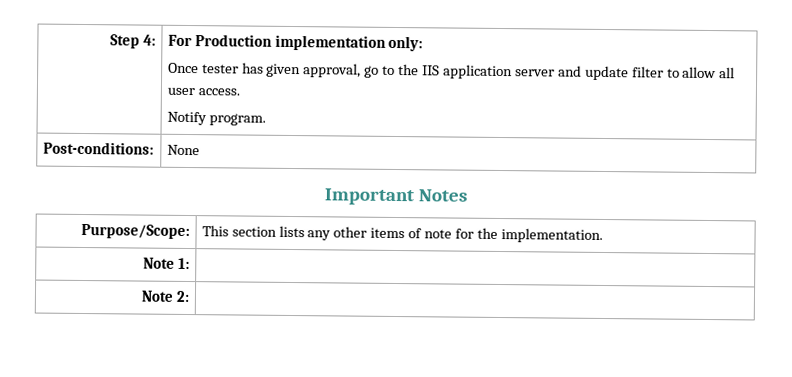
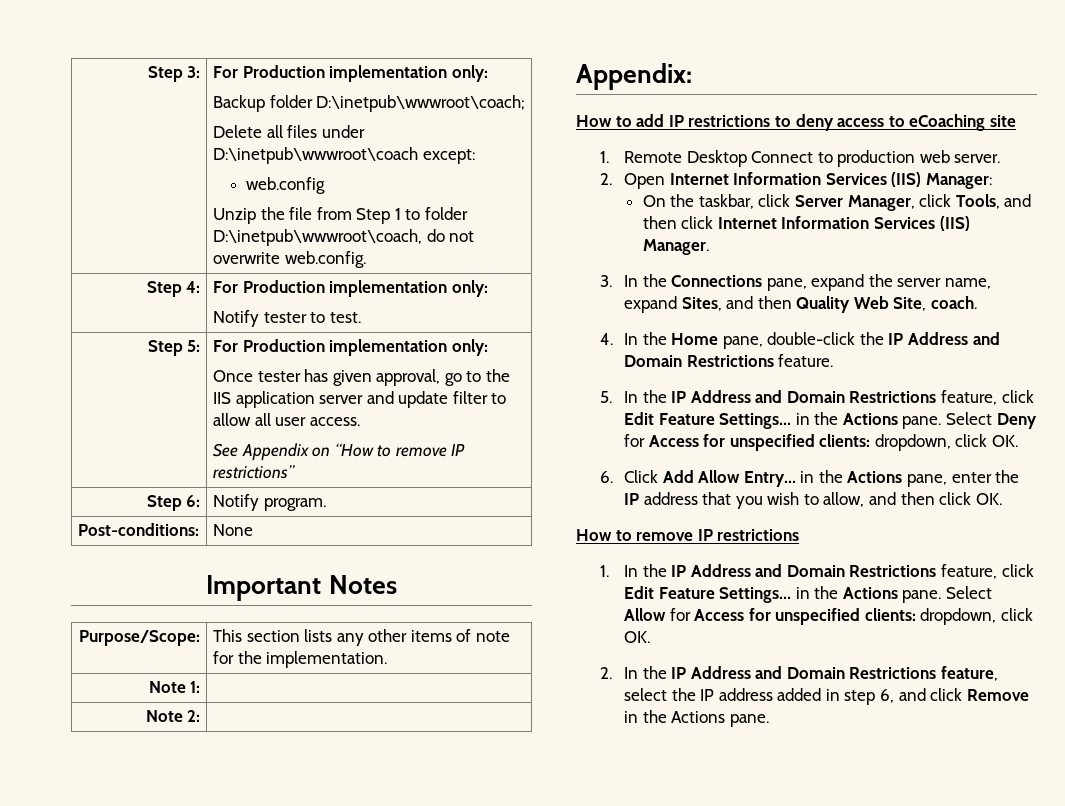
+ Step 3: | For Production implementation only:
+ Backup folder D:\inetpub\wwwroot\coach;
+ Delete all files under D:\inetpub\wwwroot\coach except:
+ web.config
+ Unzip the file from Step 1 to folder D:\inetpub\wwwroot\coach, do not overwrite web.config.
  Step 4: | For Production implementation only:
+ Notify tester to test.
+ Step 5: | For Production implementation only:
  Once tester has given approval, go to the IIS application server and update filter to allow all user access.
- Notify program.
+ See Appendix on “How to remove IP restrictions”
+ Step 6: | Notify program.
+ Appendix:
+ How to add IP restrictions to deny access to eCoaching site
+ 1. Remote Desktop Connect to production web server.
+ 2. Open Internet Information Services (IIS) Manager:
+ On the taskbar, click Server Manager, click Tools, and then click Internet Information Services (IIS) Manager.
+ 3. In the Connections pane, expand the server name, expand Sites, and then Quality Web Site, coach.
+ 4. In the Home pane, double-click the IP Address and Domain Restrictions feature.
+ 5. In the IP Address and Domain Restrictions feature, click Edit Feature Settings… in the Actions pane. Select Deny for Access for unspecified clients: dropdown, click OK.
+ 6. Click Add Allow Entry… in the Actions pane, enter the IP address that you wish to allow, and then click OK.
+ How to remove IP restrictions
+ 1. In the IP Address and Domain Restrictions feature, click Edit Feature Settings… in the Actions pane. Select Allow for Access for unspecified clients: dropdown, click OK.
+ 2. In the IP Address and Domain Restrictions feature, select the IP address added in step 6, and click Remove in the Actions pane.

